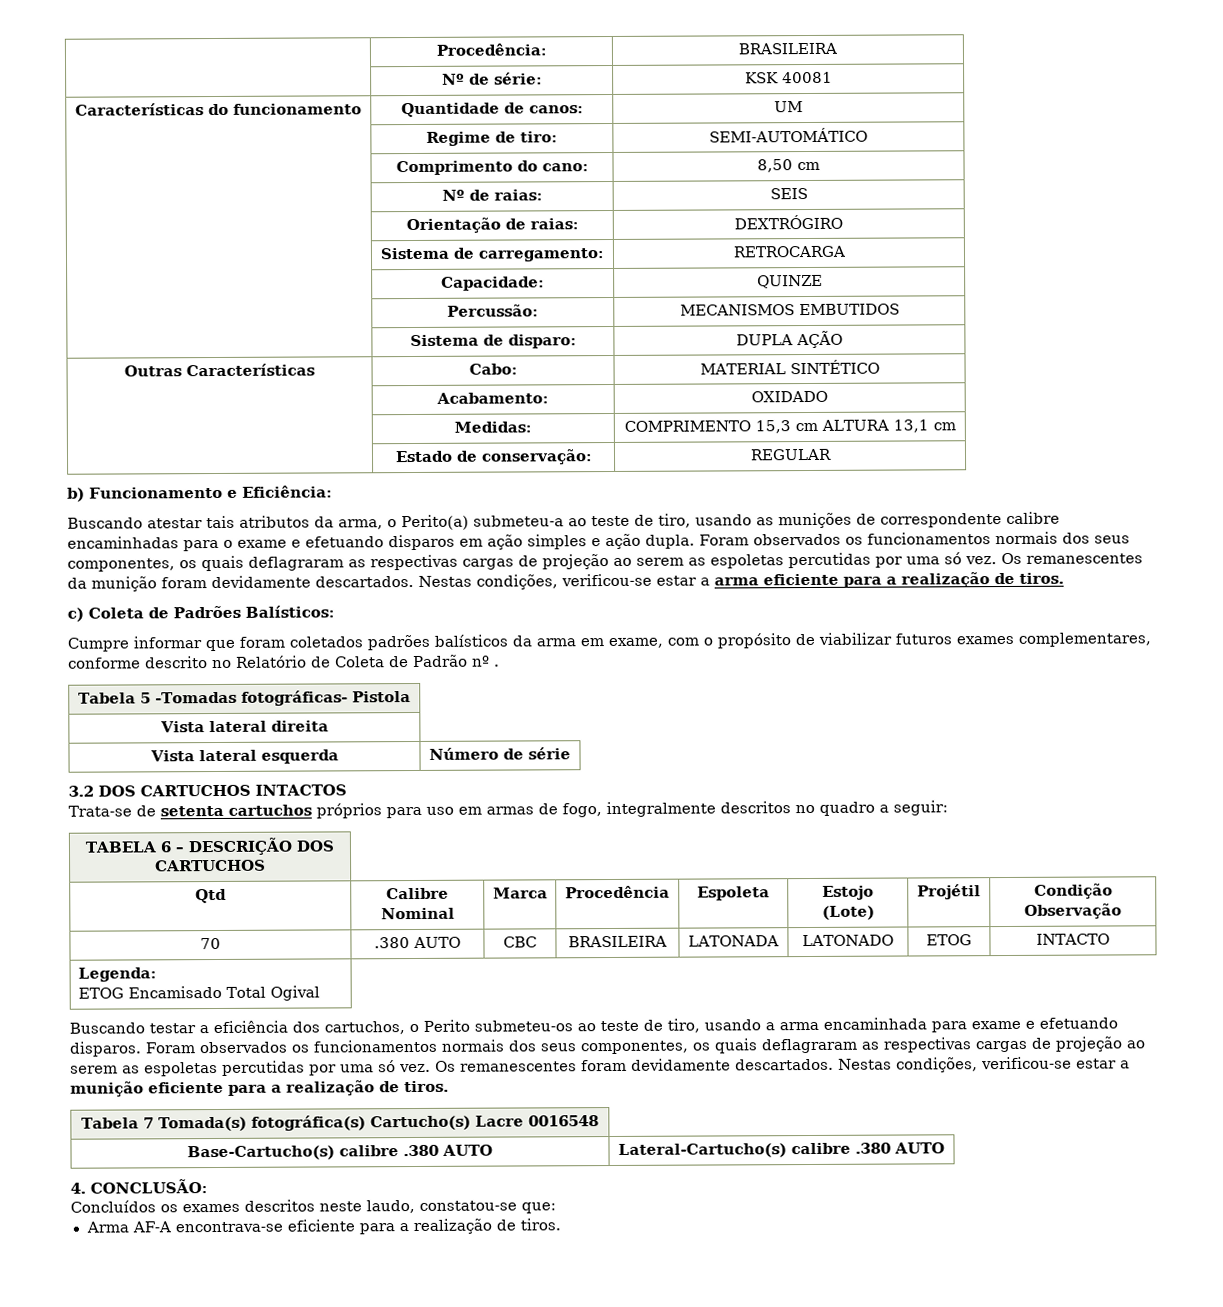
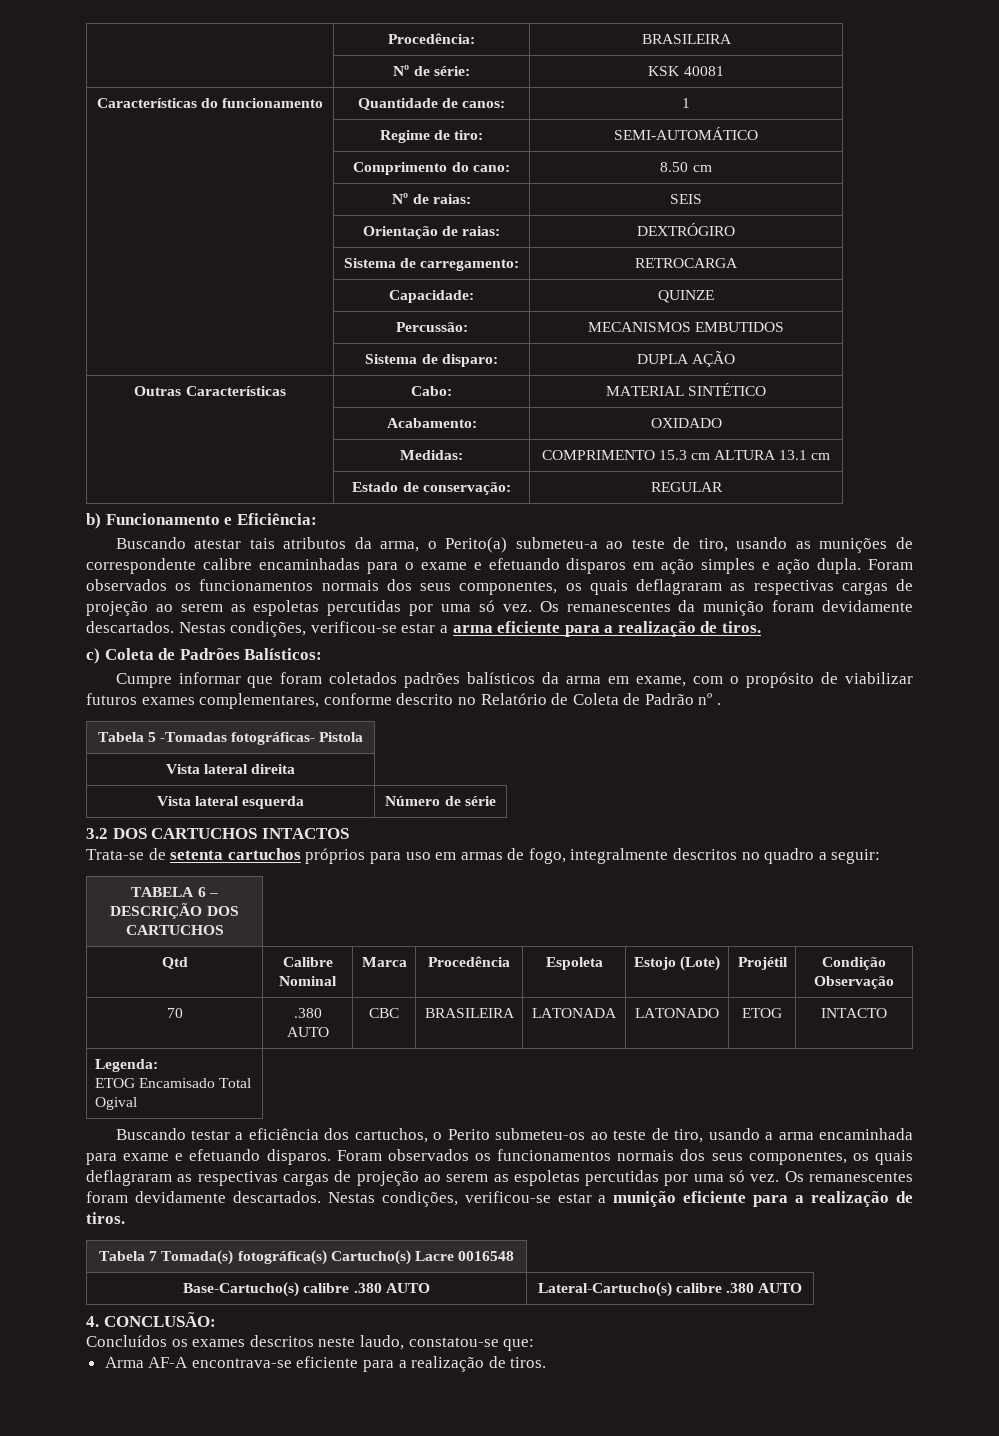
- Características do funcionamento | Quantidade de canos: | UM
+ Características do funcionamento | Quantidade de canos: | 1
- | Comprimento do cano: | 8,50 cm
+ | Comprimento do cano: | 8.50 cm
- | Medidas: | COMPRIMENTO 15,3 cm ALTURA 13,1 cm
+ | Medidas: | COMPRIMENTO 15.3 cm ALTURA 13.1 cm

